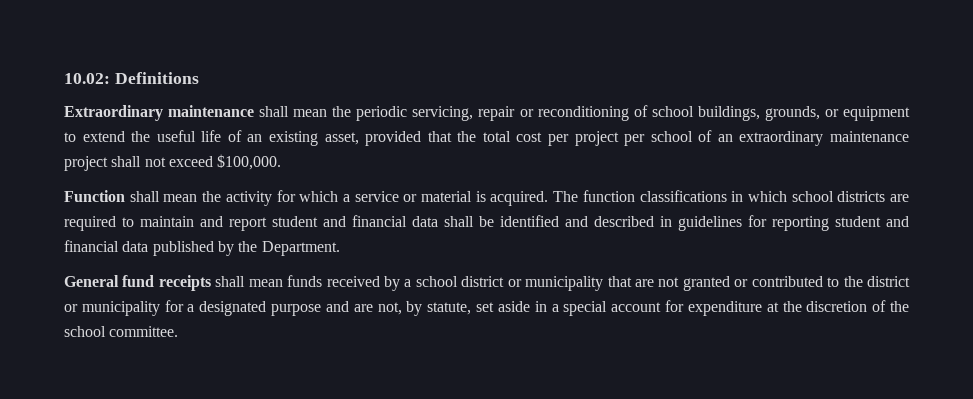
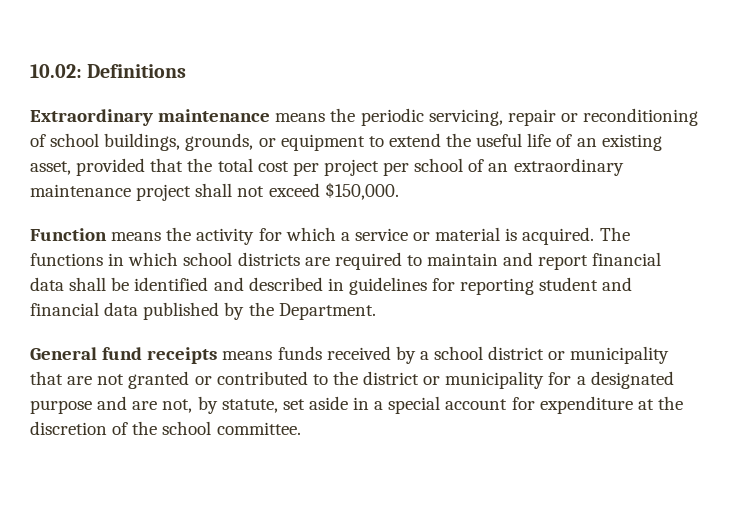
- Extraordinary maintenance shall mean the periodic servicing, repair or reconditioning of school buildings, grounds, or equipment to extend the useful life of an existing asset, provided that the total cost per project per school of an extraordinary maintenance project shall not exceed $100,000.
+ Extraordinary maintenance means the periodic servicing, repair or reconditioning of school buildings, grounds, or equipment to extend the useful life of an existing asset, provided that the total cost per project per school of an extraordinary maintenance project shall not exceed $150,000.
- Function shall mean the activity for which a service or material is acquired.
+ Function means the activity for which a service or material is acquired.
- The function classifications in which school districts are required to maintain and report student and financial data shall be identified and described in guidelines for reporting student and financial data published by the Department.
+ The functions in which school districts are required to maintain and report financial data shall be identified and described in guidelines for reporting student and financial data published by the Department.
- General fund receipts shall mean funds received by a school district or municipality that are not granted or contributed to the district or municipality for a designated purpose and are not, by statute, set aside in a special account for expenditure at the discretion of the school committee.
+ General fund receipts means funds received by a school district or municipality that are not granted or contributed to the district or municipality for a designated purpose and are not, by statute, set aside in a special account for expenditure at the discretion of the school committee.

